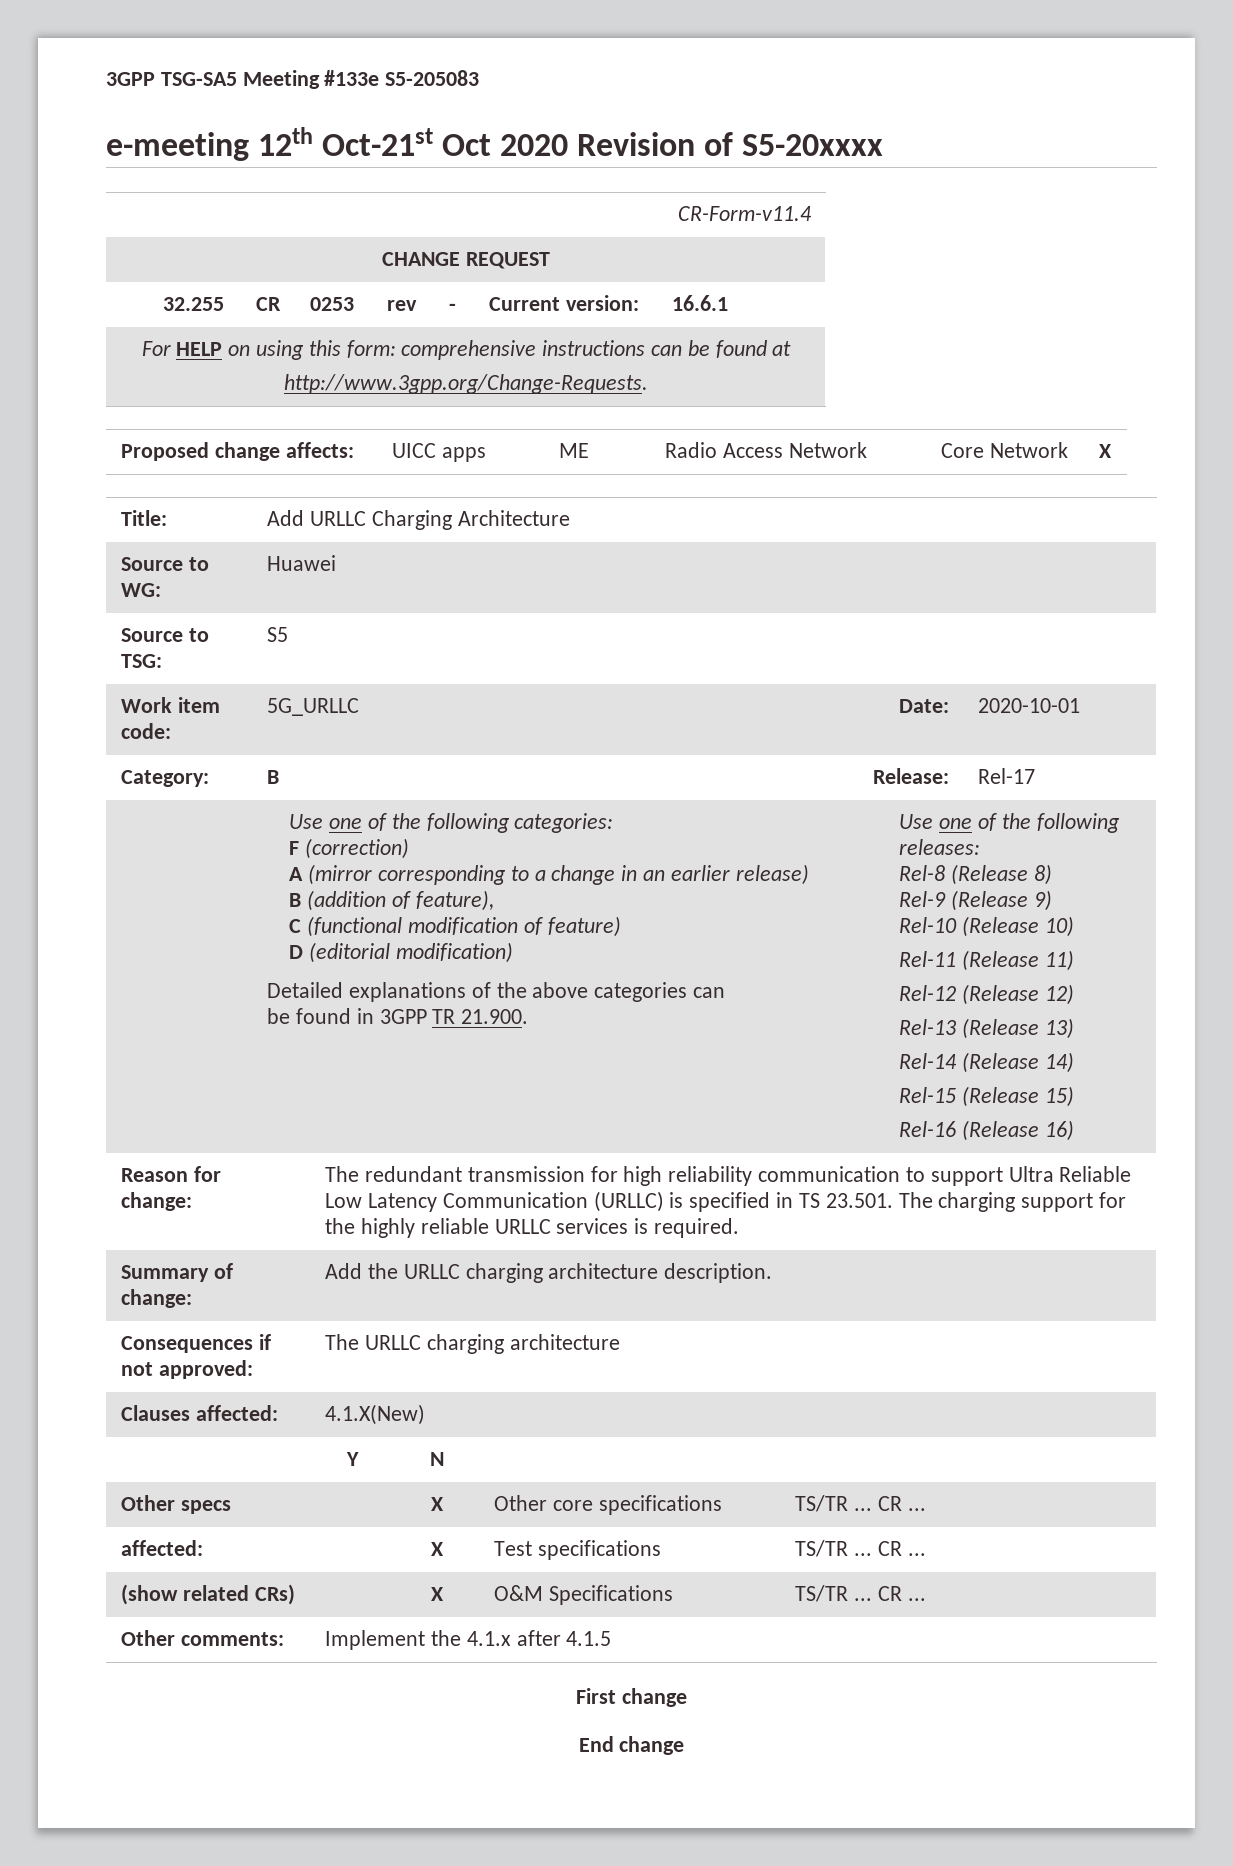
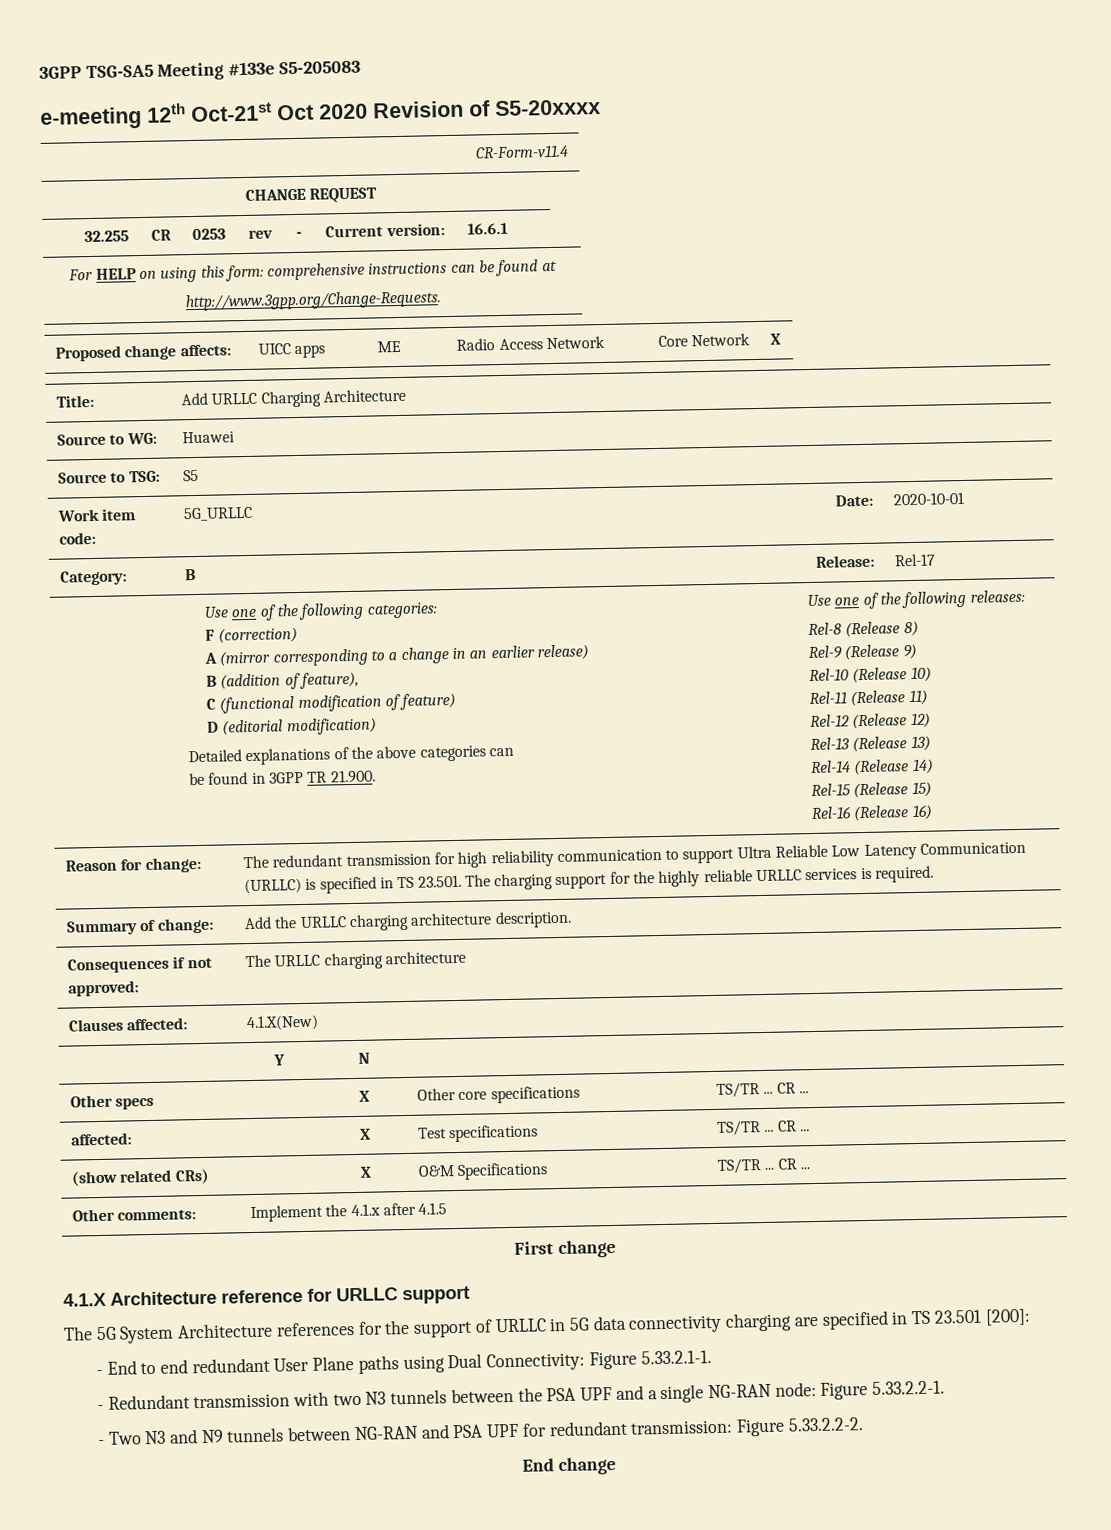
+ 4.1.X Architecture reference for URLLC support
+ The 5G System Architecture references for the support of URLLC in 5G data connectivity charging are specified in TS 23.501 [200]:
+ - End to end redundant User Plane paths using Dual Connectivity: Figure 5.33.2.1-1.
+ - Redundant transmission with two N3 tunnels between the PSA UPF and a single NG-RAN node: Figure 5.33.2.2-1.
+ - Two N3 and N9 tunnels between NG-RAN and PSA UPF for redundant transmission: Figure 5.33.2.2-2.

